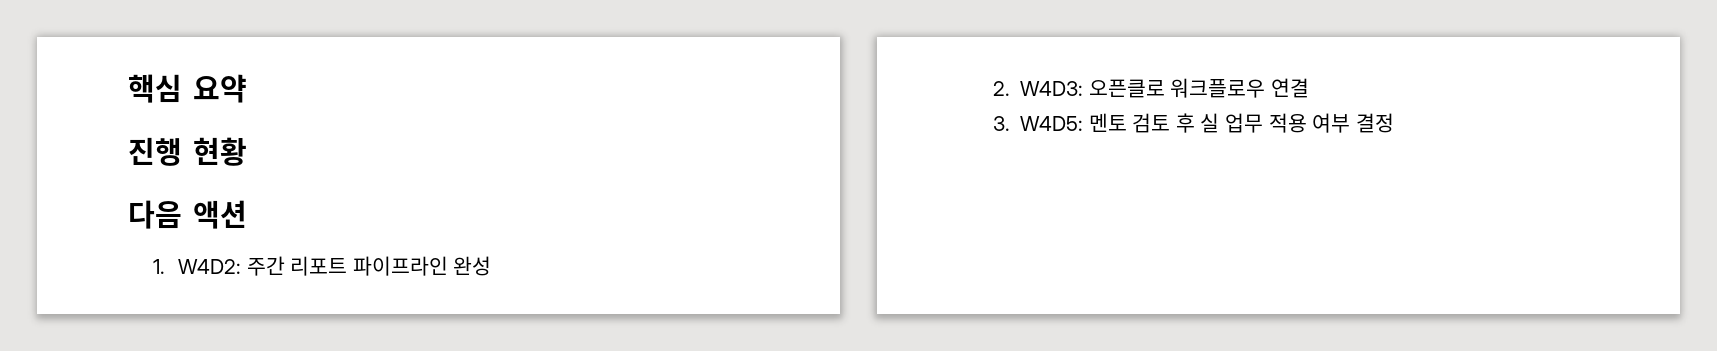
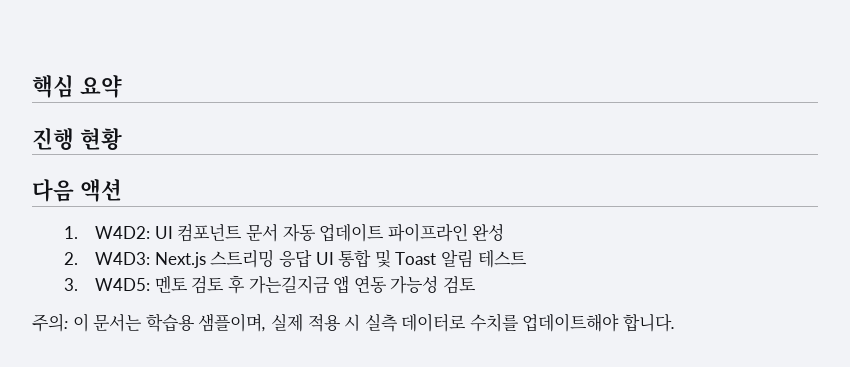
- 1. W4D2: 주간 리포트 파이프라인 완성
+ 1. W4D2: UI 컴포넌트 문서 자동 업데이트 파이프라인 완성
- 2. W4D3: 오픈클로 워크플로우 연결
+ 2. W4D3: Next.js 스트리밍 응답 UI 통합 및 Toast 알림 테스트
- 3. W4D5: 멘토 검토 후 실 업무 적용 여부 결정
+ 3. W4D5: 멘토 검토 후 가는길지금 앱 연동 가능성 검토
+ 주의: 이 문서는 학습용 샘플이며, 실제 적용 시 실측 데이터로 수치를 업데이트해야 합니다.

